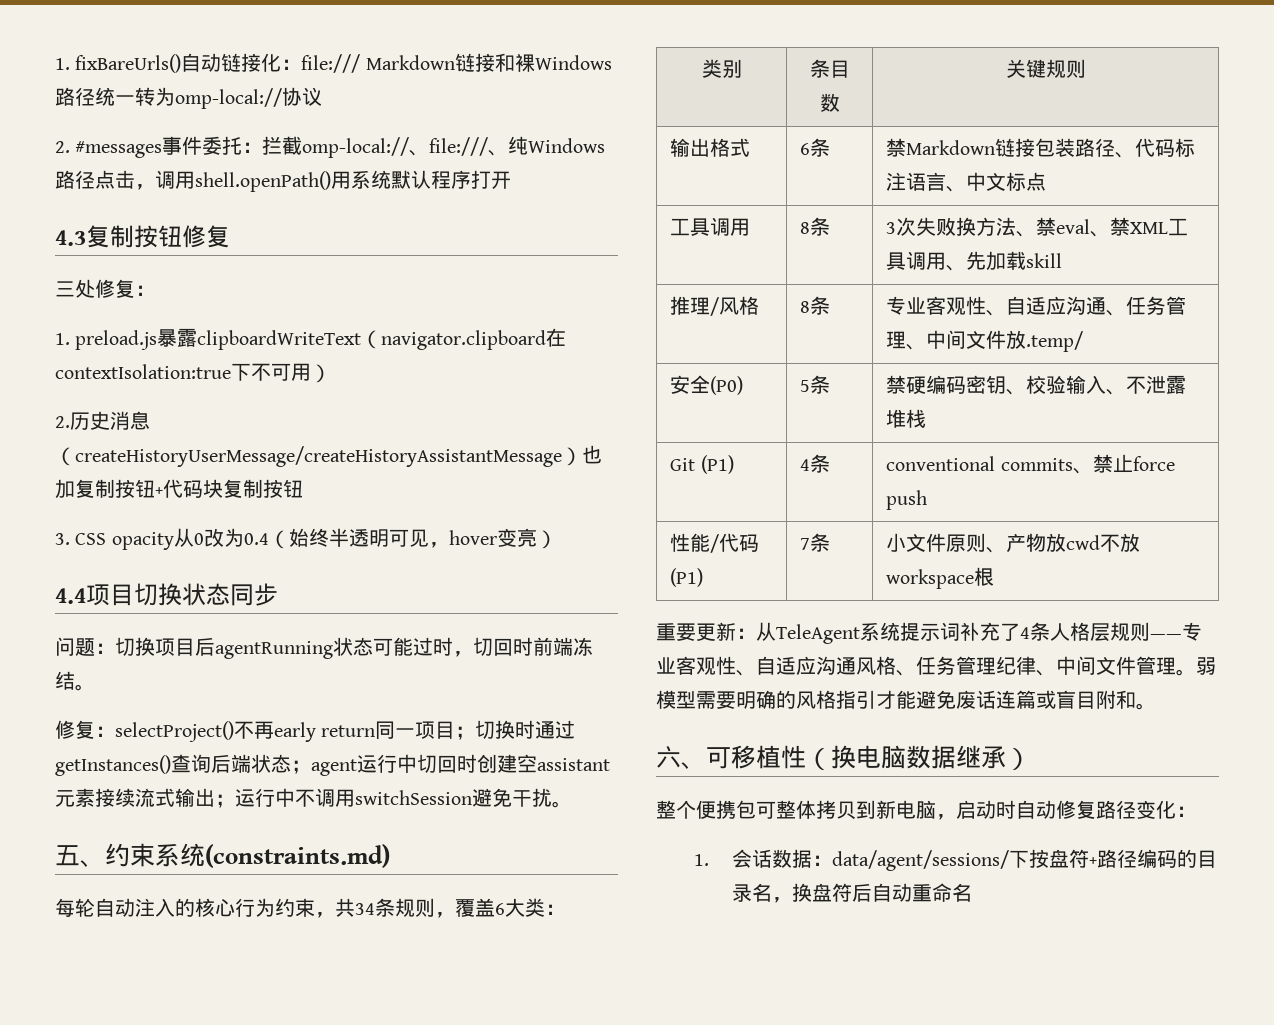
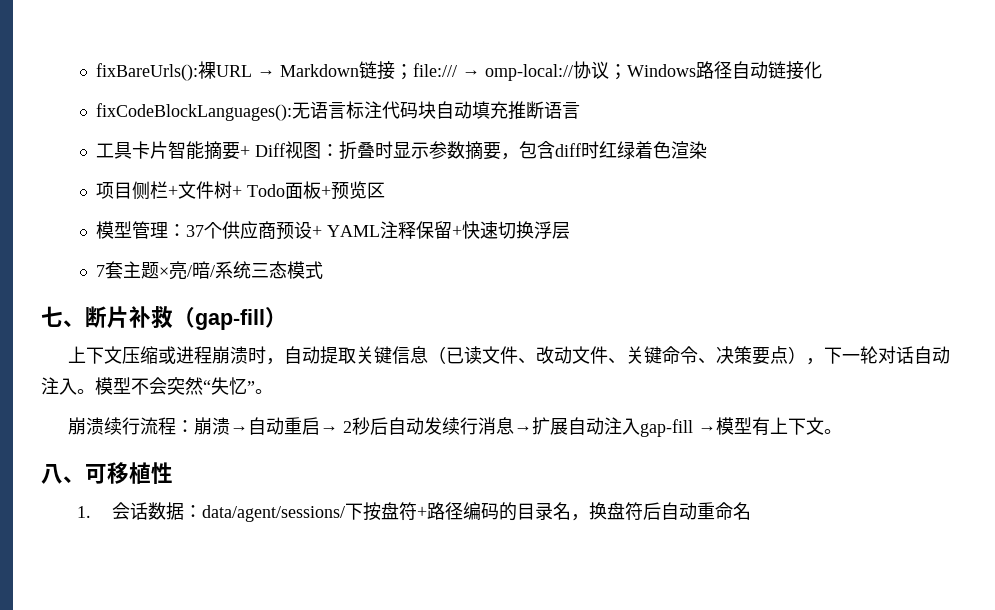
- 1. fixBareUrls()自动链接化：file:/// Markdown链接和裸Windows路径统一转为omp-local://协议
- 2. #messages事件委托：拦截omp-local://、file:///、纯Windows路径点击，调用shell.openPath()用系统默认程序打开
- 4.3复制按钮修复
- 三处修复：
- 1. preload.js暴露clipboardWriteText（navigator.clipboard在contextIsolation:true下不可用）
- 2.历史消息（createHistoryUserMessage/createHistoryAssistantMessage）也加复制按钮+代码块复制按钮
- 3. CSS opacity从0改为0.4（始终半透明可见，hover变亮）
- 4.4项目切换状态同步
- 问题：切换项目后agentRunning状态可能过时，切回时前端冻结。
- 修复：selectProject()不再early return同一项目；切换时通过getInstances()查询后端状态；agent运行中切回时创建空assistant元素接续流式输出；运行中不调用switchSession避免干扰。
- 五、约束系统(constraints.md)
- 每轮自动注入的核心行为约束，共34条规则，覆盖6大类：
- 类别 | 条目数 | 关键规则
- 输出格式 | 6条 | 禁Markdown链接包装路径、代码标注语言、中文标点
- 工具调用 | 8条 | 3次失败换方法、禁eval、禁XML工具调用、先加载skill
- 推理/风格 | 8条 | 专业客观性、自适应沟通、任务管理、中间文件放.temp/
- 安全(P0) | 5条 | 禁硬编码密钥、校验输入、不泄露堆栈
- Git (P1) | 4条 | conventional commits、禁止force push
- 性能/代码(P1) | 7条 | 小文件原则、产物放cwd不放workspace根
- 重要更新：从TeleAgent系统提示词补充了4条人格层规则——专业客观性、自适应沟通风格、任务管理纪律、中间文件管理。弱模型需要明确的风格指引才能避免废话连篇或盲目附和。
- 六、可移植性（换电脑数据继承）
- 整个便携包可整体拷贝到新电脑，启动时自动修复路径变化：
+ fixBareUrls():裸URL → Markdown链接；file:/// → omp-local://协议；Windows路径自动链接化
+ fixCodeBlockLanguages():无语言标注代码块自动填充推断语言
+ 工具卡片智能摘要+ Diff视图：折叠时显示参数摘要，包含diff时红绿着色渲染
+ 项目侧栏+文件树+ Todo面板+预览区
+ 模型管理：37个供应商预设+ YAML注释保留+快速切换浮层
+ 7套主题×亮/暗/系统三态模式
+ 七、断片补救（gap-fill）
+ 上下文压缩或进程崩溃时，自动提取关键信息（已读文件、改动文件、关键命令、决策要点），下一轮对话自动注入。模型不会突然“失忆”。
+ 崩溃续行流程：崩溃→自动重启→ 2秒后自动发续行消息→扩展自动注入gap-fill →模型有上下文。
+ 八、可移植性

